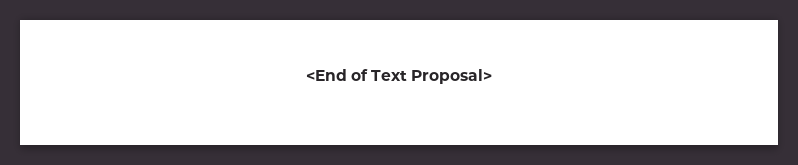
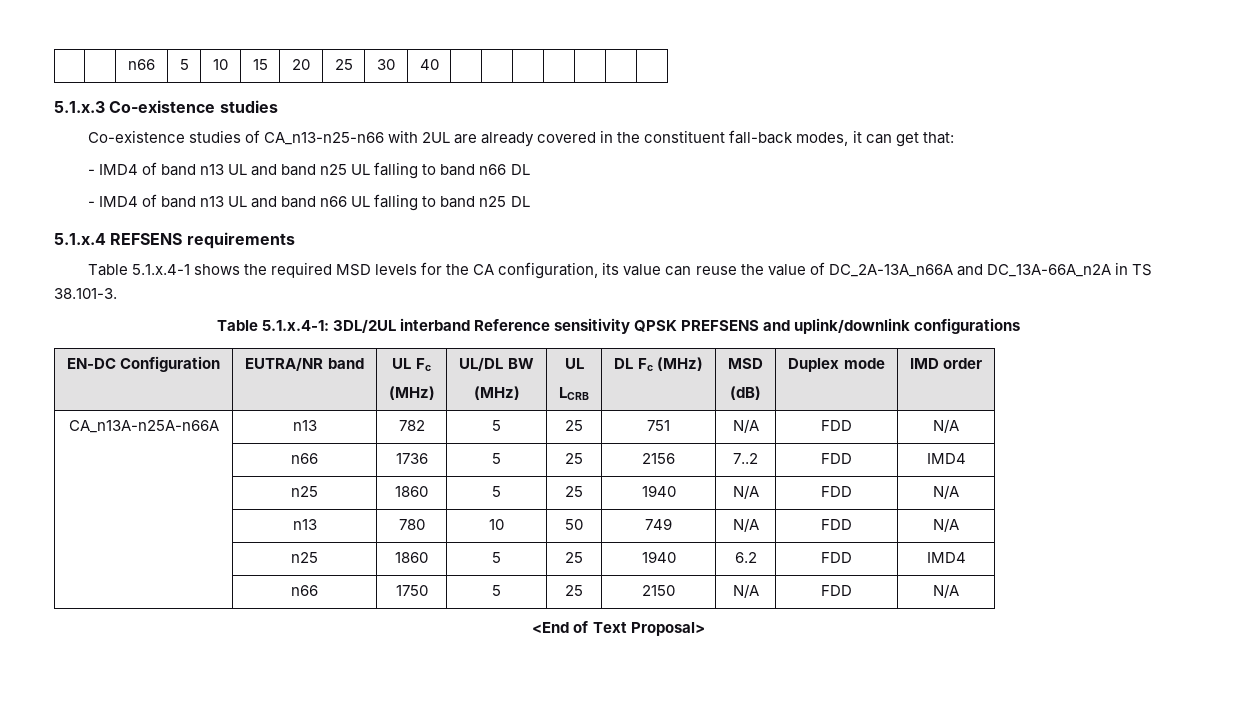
+ | | n66 | 5 | 10 | 15 | 20 | 25 | 30 | 40 | | | | | | |
+ 5.1.x.3 Co-existence studies
+ Co-existence studies of CA_n13-n25-n66 with 2UL are already covered in the constituent fall-back modes, it can get that:
+ - IMD4 of band n13 UL and band n25 UL falling to band n66 DL
+ - IMD4 of band n13 UL and band n66 UL falling to band n25 DL
+ 5.1.x.4 REFSENS requirements
+ Table 5.1.x.4-1 shows the required MSD levels for the CA configuration, its value can reuse the value of DC_2A-13A_n66A and DC_13A-66A_n2A in TS 38.101-3.
+ Table 5.1.x.4-1: 3DL/2UL interband Reference sensitivity QPSK PREFSENS and uplink/downlink configurations
+ EN-DC Configuration | EUTRA/NR band | UL Fc
+ (MHz) | UL/DL BW
+ (MHz) | UL
+ LCRB | DL Fc (MHz) | MSD
+ (dB) | Duplex mode | IMD order
+ CA_n13A-n25A-n66A | n13 | 782 | 5 | 25 | 751 | N/A | FDD | N/A
+ | n66 | 1736 | 5 | 25 | 2156 | 7..2 | FDD | IMD4
+ | n25 | 1860 | 5 | 25 | 1940 | N/A | FDD | N/A
+ | n13 | 780 | 10 | 50 | 749 | N/A | FDD | N/A
+ | n25 | 1860 | 5 | 25 | 1940 | 6.2 | FDD | IMD4
+ | n66 | 1750 | 5 | 25 | 2150 | N/A | FDD | N/A

